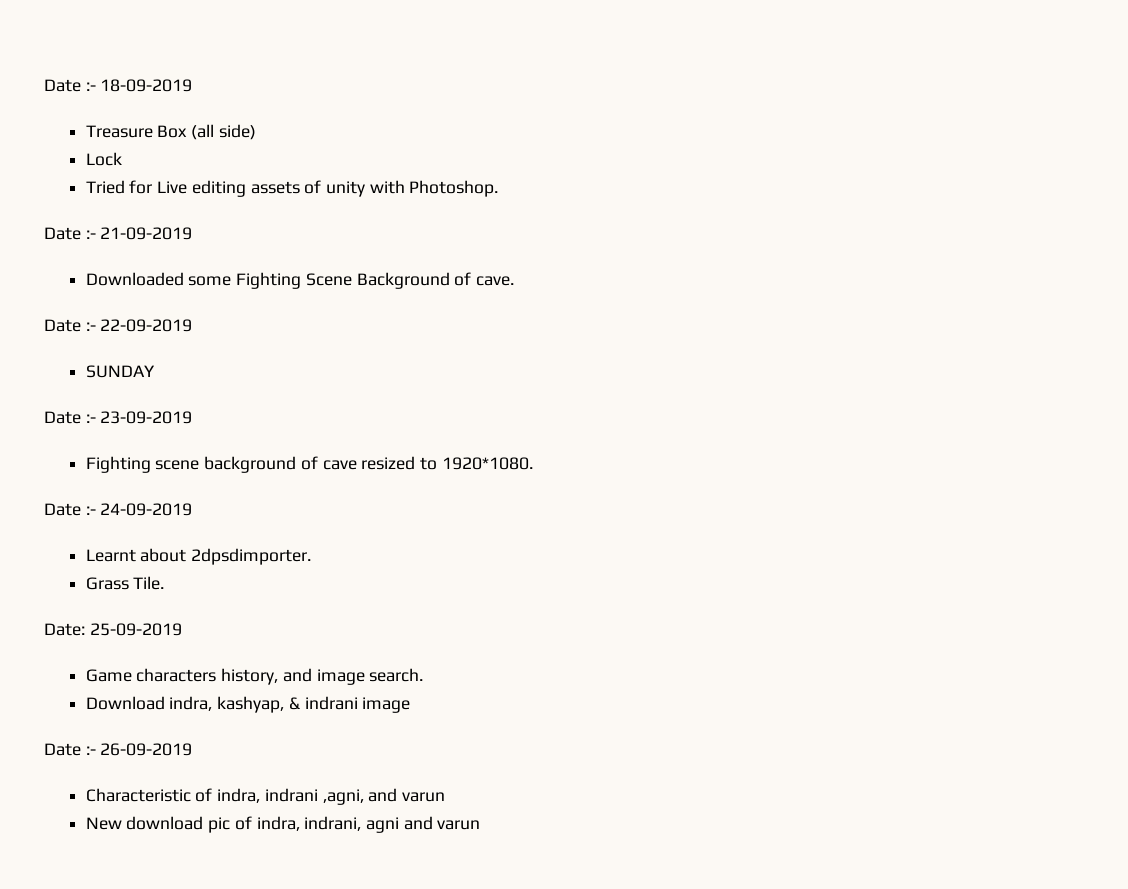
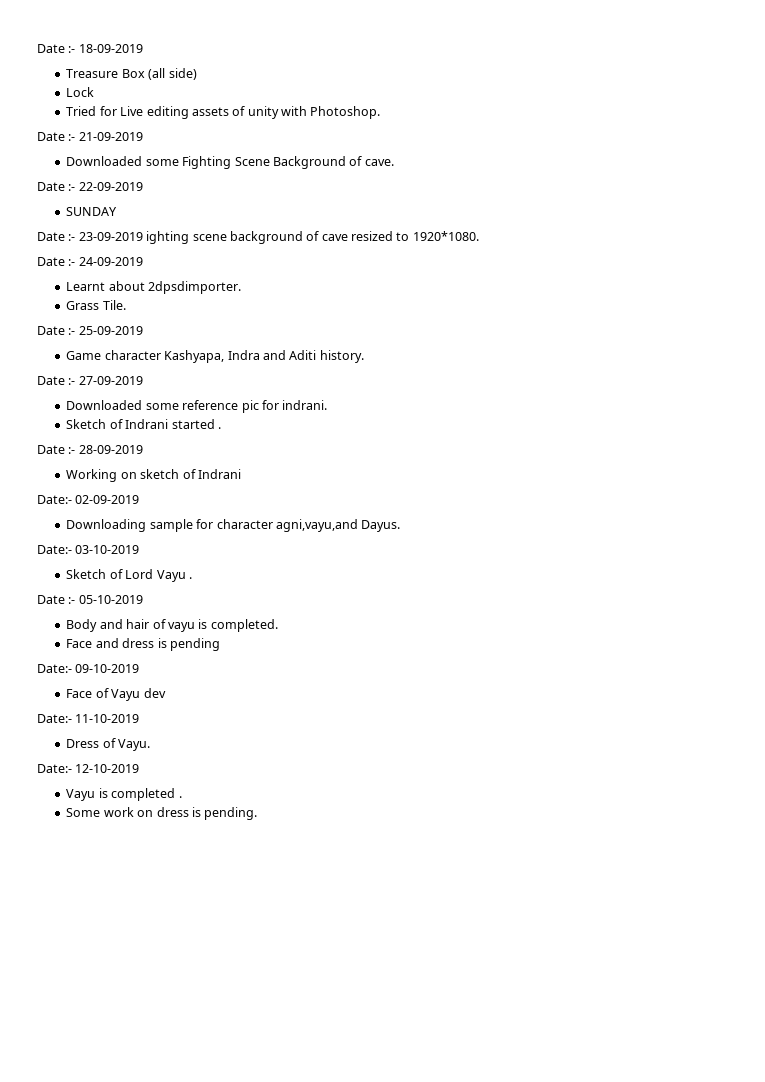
- Date :- 23-09-2019
- Fighting scene background of cave resized to 1920*1080.
+ Date :- 23-09-2019 ighting scene background of cave resized to 1920*1080.
- Date: 25-09-2019
+ Date :- 25-09-2019
- Game characters history, and image search.
- Download indra, kashyap, & indrani image
- Date :- 26-09-2019
- Characteristic of indra, indrani ,agni, and varun
- New download pic of indra, indrani, agni and varun
+ Game character Kashyapa, Indra and Aditi history.
+ Date :- 27-09-2019
+ Downloaded some reference pic for indrani.
+ Sketch of Indrani started .
+ Date :- 28-09-2019
+ Working on sketch of Indrani
+ Date:- 02-09-2019
+ Downloading sample for character agni,vayu,and Dayus.
+ Date:- 03-10-2019
+ Sketch of Lord Vayu .
+ Date :- 05-10-2019
+ Body and hair of vayu is completed.
+ Face and dress is pending
+ Date:- 09-10-2019
+ Face of Vayu dev
+ Date:- 11-10-2019
+ Dress of Vayu.
+ Date:- 12-10-2019
+ Vayu is completed .
+ Some work on dress is pending.

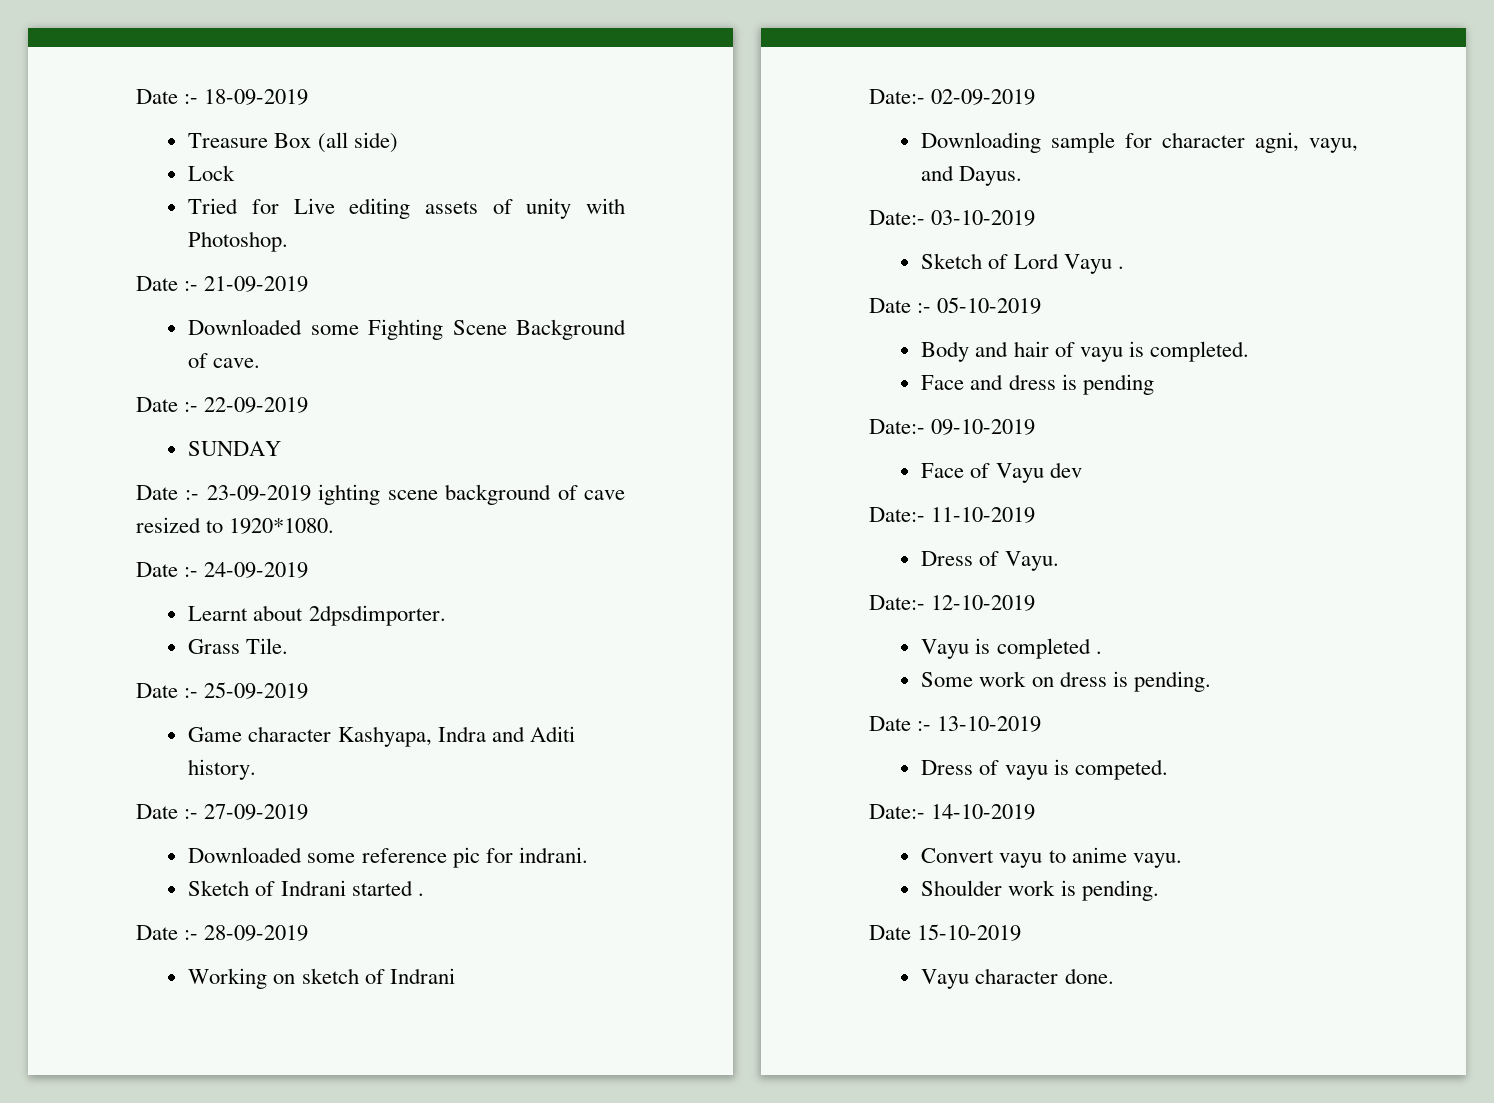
- Downloading sample for character agni,vayu,and Dayus.
+ Downloading sample for character agni, vayu, and Dayus.
+ Date :- 13-10-2019
+ Dress of vayu is competed.
+ Date:- 14-10-2019
+ Convert vayu to anime vayu.
+ Shoulder work is pending.
+ Date 15-10-2019
+ Vayu character done.

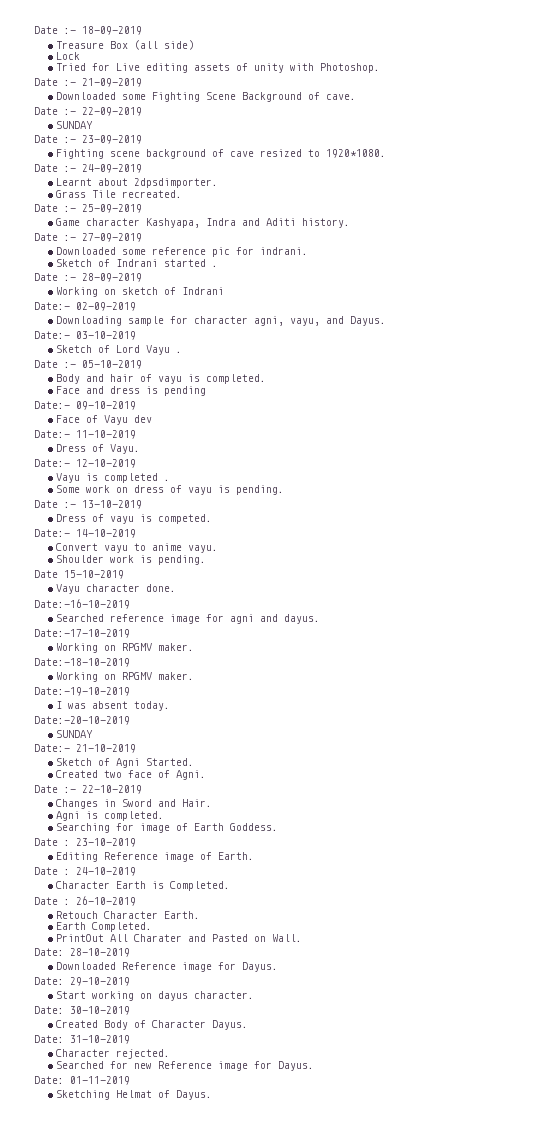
- Date :- 23-09-2019 ighting scene background of cave resized to 1920*1080.
+ Date :- 23-09-2019
+ Fighting scene background of cave resized to 1920*1080.
- Grass Tile.
+ Grass Tile recreated.
- Some work on dress is pending.
+ Some work on dress of vayu is pending.
+ Date:-16-10-2019
+ Searched reference image for agni and dayus.
+ Date:-17-10-2019
+ Working on RPGMV maker.
+ Date:-18-10-2019
+ Working on RPGMV maker.
+ Date:-19-10-2019
+ I was absent today.
+ Date:-20-10-2019
+ SUNDAY
+ Date:- 21-10-2019
+ Sketch of Agni Started.
+ Created two face of Agni.
+ Date :- 22-10-2019
+ Changes in Sword and Hair.
+ Agni is completed.
+ Searching for image of Earth Goddess.
+ Date : 23-10-2019
+ Editing Reference image of Earth.
+ Date : 24-10-2019
+ Character Earth is Completed.
+ Date : 26-10-2019
+ Retouch Character Earth.
+ Earth Completed.
+ PrintOut All Charater and Pasted on Wall.
+ Date: 28-10-2019
+ Downloaded Reference image for Dayus.
+ Date: 29-10-2019
+ Start working on dayus character.
+ Date: 30-10-2019
+ Created Body of Character Dayus.
+ Date: 31-10-2019
+ Character rejected.
+ Searched for new Reference image for Dayus.
+ Date: 01-11-2019
+ Sketching Helmat of Dayus.

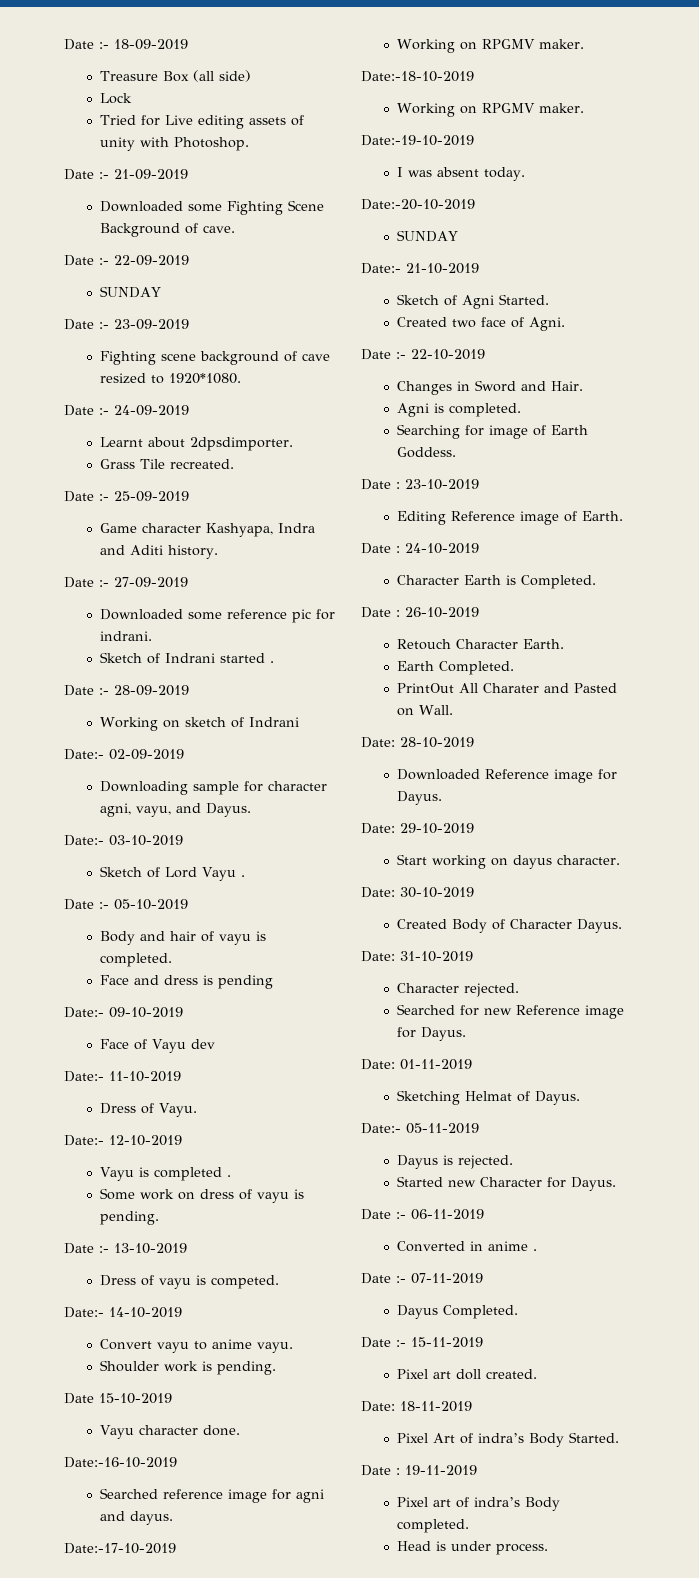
+ Date:- 05-11-2019
+ Dayus is rejected.
+ Started new Character for Dayus.
+ Date :- 06-11-2019
+ Converted in anime .
+ Date :- 07-11-2019
+ Dayus Completed.
+ Date :- 15-11-2019
+ Pixel art doll created.
+ Date: 18-11-2019
+ Pixel Art of indra’s Body Started.
+ Date : 19-11-2019
+ Pixel art of indra’s Body completed.
+ Head is under process.

